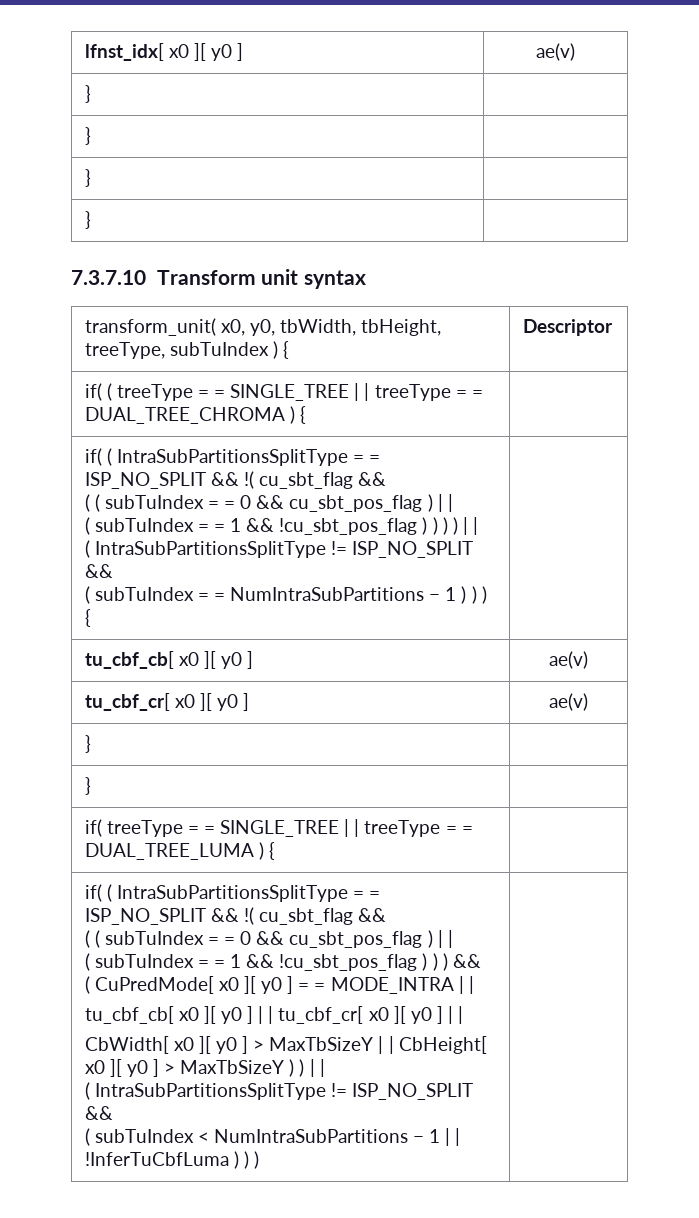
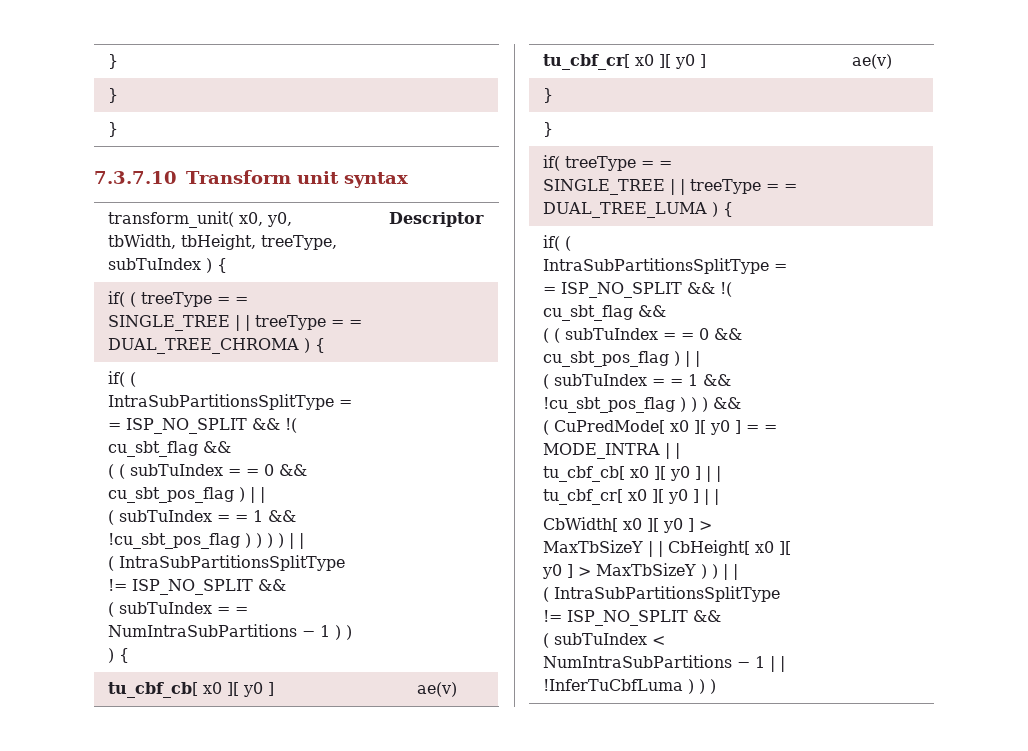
- lfnst_idx[ x0 ][ y0 ] | ae(v)
- } |

